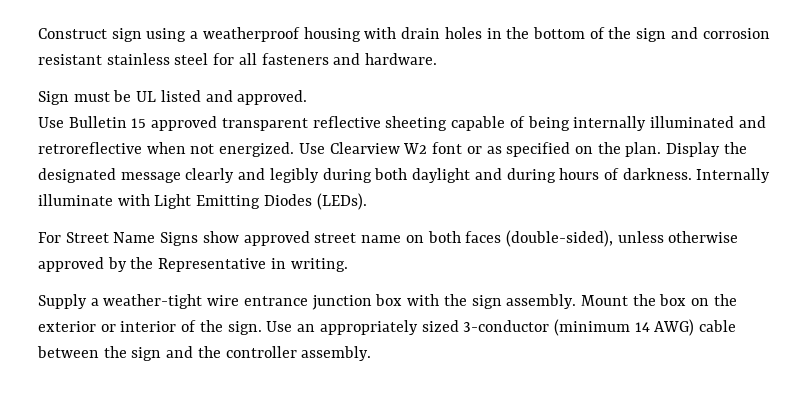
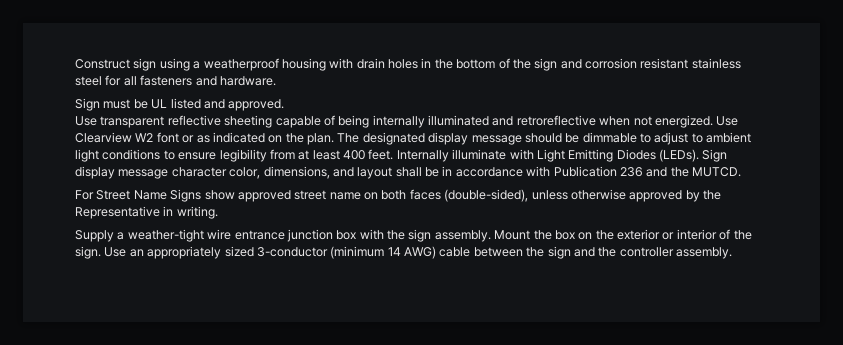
- Use Bulletin 15 approved transparent reflective sheeting capable of being internally illuminated and retroreflective when not energized.
+ Use transparent reflective sheeting capable of being internally illuminated and retroreflective when not energized.
- Use Clearview W2 font or as specified on the plan.
+ Use Clearview W2 font or as indicated on the plan.
- Display the designated message clearly and legibly during both daylight and during hours of darkness.
+ The designated display message should be dimmable to adjust to ambient light conditions to ensure legibility from at least 400 feet.
+ Sign display message character color, dimensions, and layout shall be in accordance with Publication 236 and the MUTCD.

